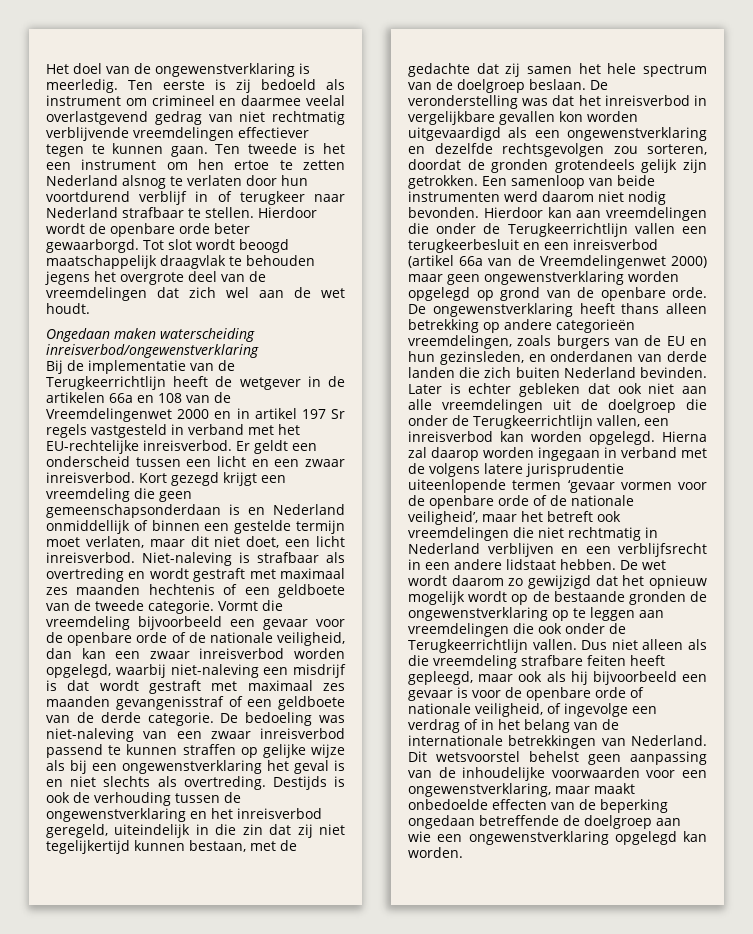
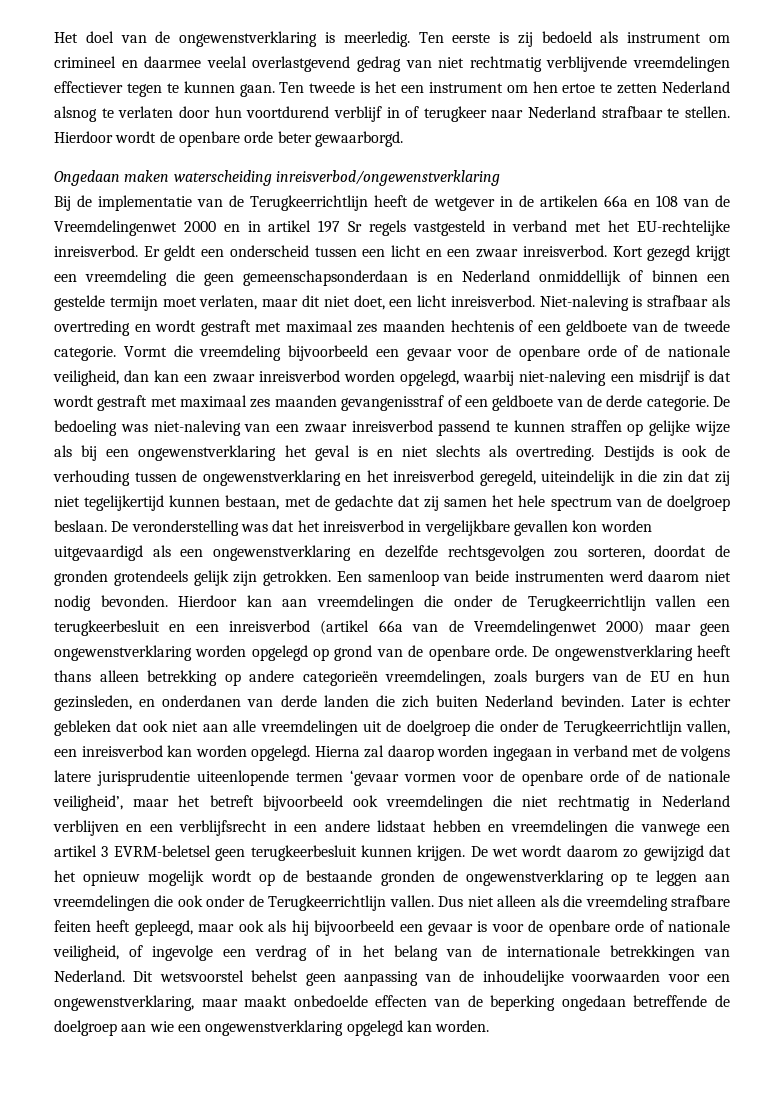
- Tot slot wordt beoogd maatschappelijk draagvlak te behouden jegens het overgrote deel van de vreemdelingen dat zich wel aan de wet houdt.
- Hierna zal daarop worden ingegaan in verband met de volgens latere jurisprudentie uiteenlopende termen ‘gevaar vormen voor de openbare orde of de nationale veiligheid’, maar het betreft ook vreemdelingen die niet rechtmatig in Nederland verblijven en een verblijfsrecht in een andere lidstaat hebben.
+ Hierna zal daarop worden ingegaan in verband met de volgens latere jurisprudentie uiteenlopende termen ‘gevaar vormen voor de openbare orde of de nationale veiligheid’, maar het betreft bijvoorbeeld ook vreemdelingen die niet rechtmatig in Nederland verblijven en een verblijfsrecht in een andere lidstaat hebben en vreemdelingen die vanwege een artikel 3 EVRM-beletsel geen terugkeerbesluit kunnen krijgen.

